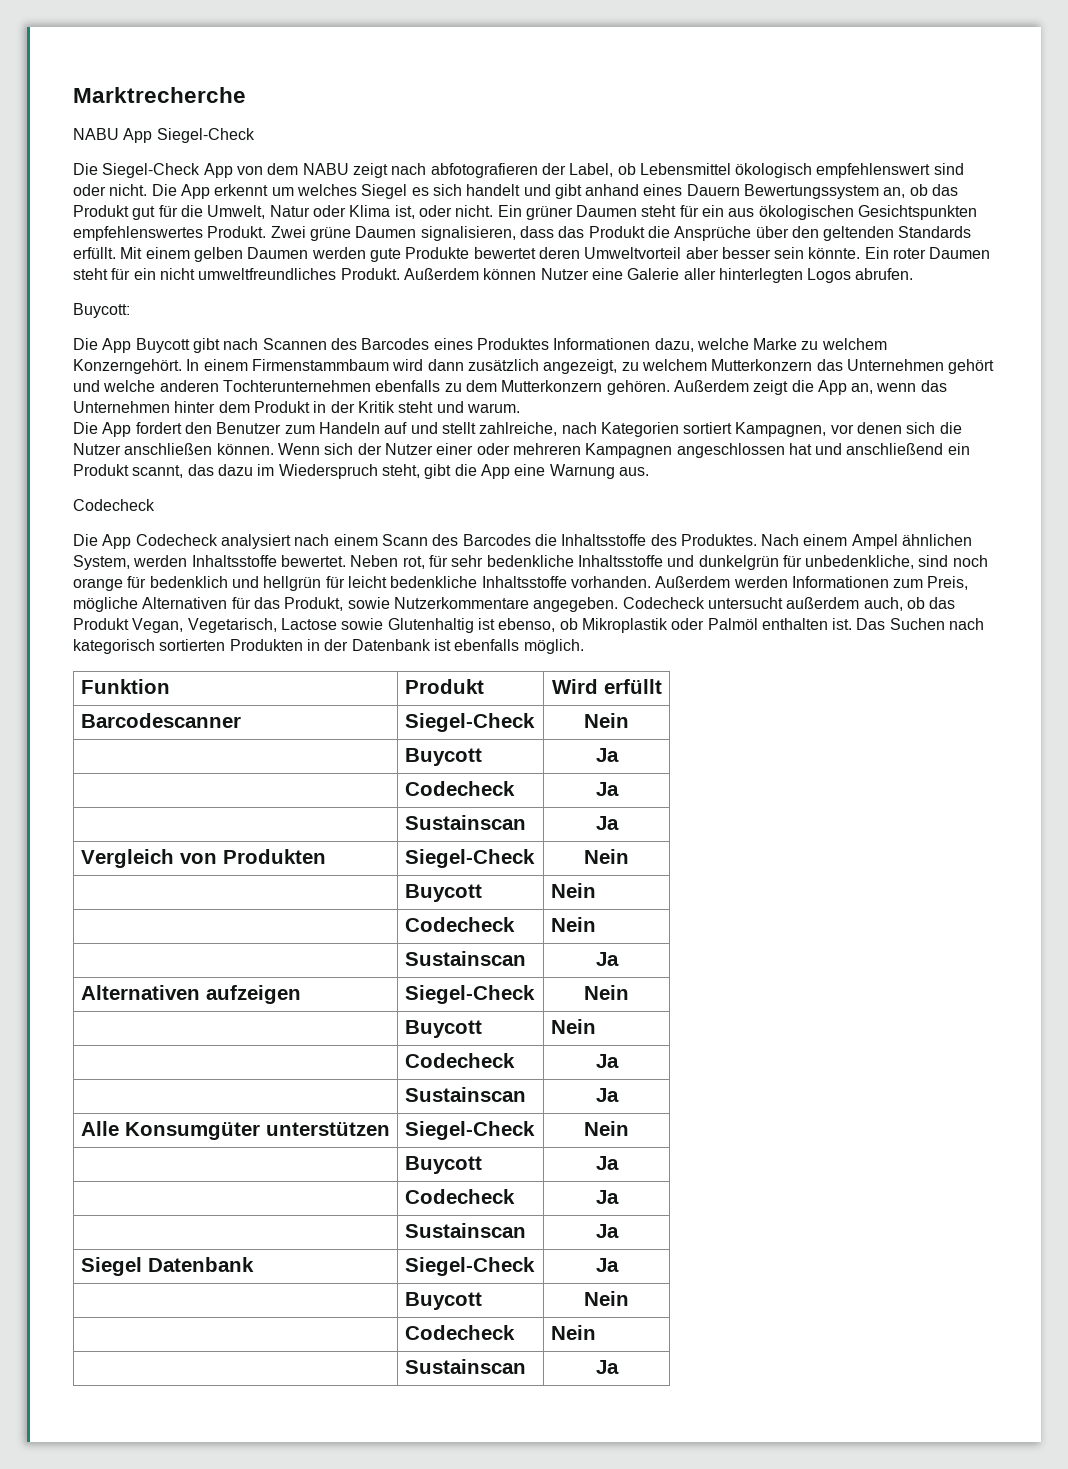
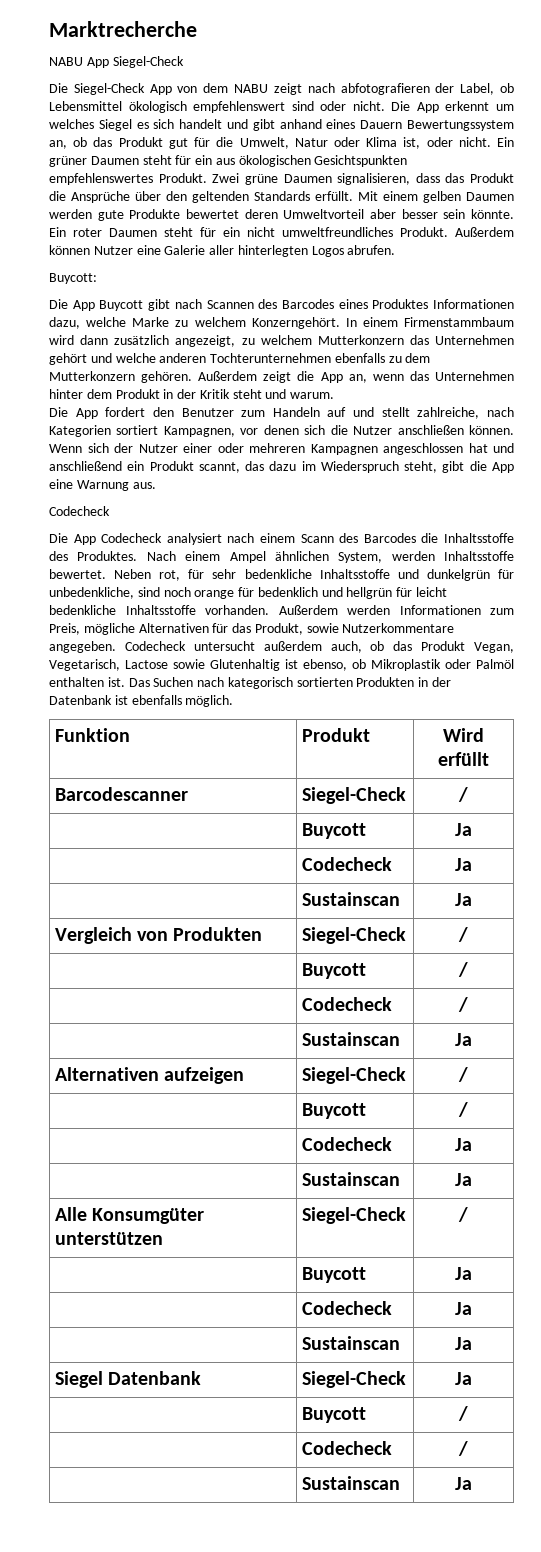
- Barcodescanner | Siegel-Check | Nein
+ Barcodescanner | Siegel-Check | /
- Vergleich von Produkten | Siegel-Check | Nein
- | Buycott | Nein
- | Codecheck | Nein
+ Vergleich von Produkten | Siegel-Check | /
+ | Buycott | /
+ | Codecheck | /
- Alternativen aufzeigen | Siegel-Check | Nein
- | Buycott | Nein
+ Alternativen aufzeigen | Siegel-Check | /
+ | Buycott | /
- Alle Konsumgüter unterstützen | Siegel-Check | Nein
+ Alle Konsumgüter unterstützen | Siegel-Check | /
  Siegel Datenbank | Siegel-Check | Ja
- | Buycott | Nein
- | Codecheck | Nein
+ | Buycott | /
+ | Codecheck | /

